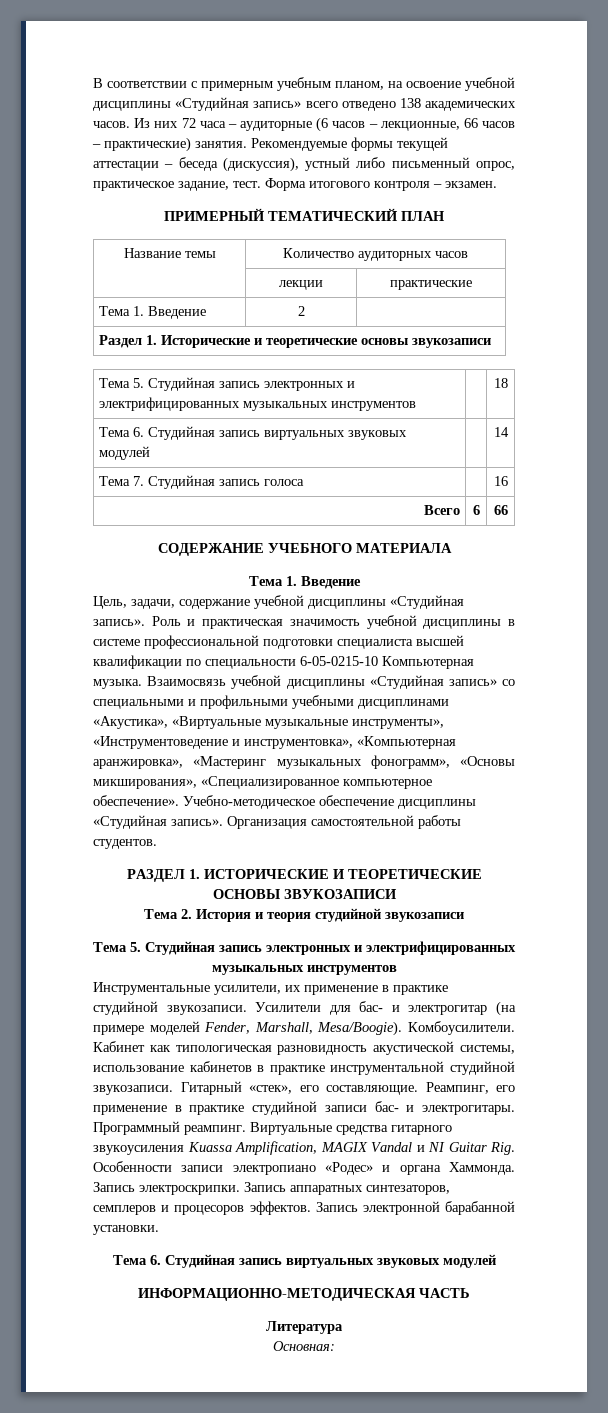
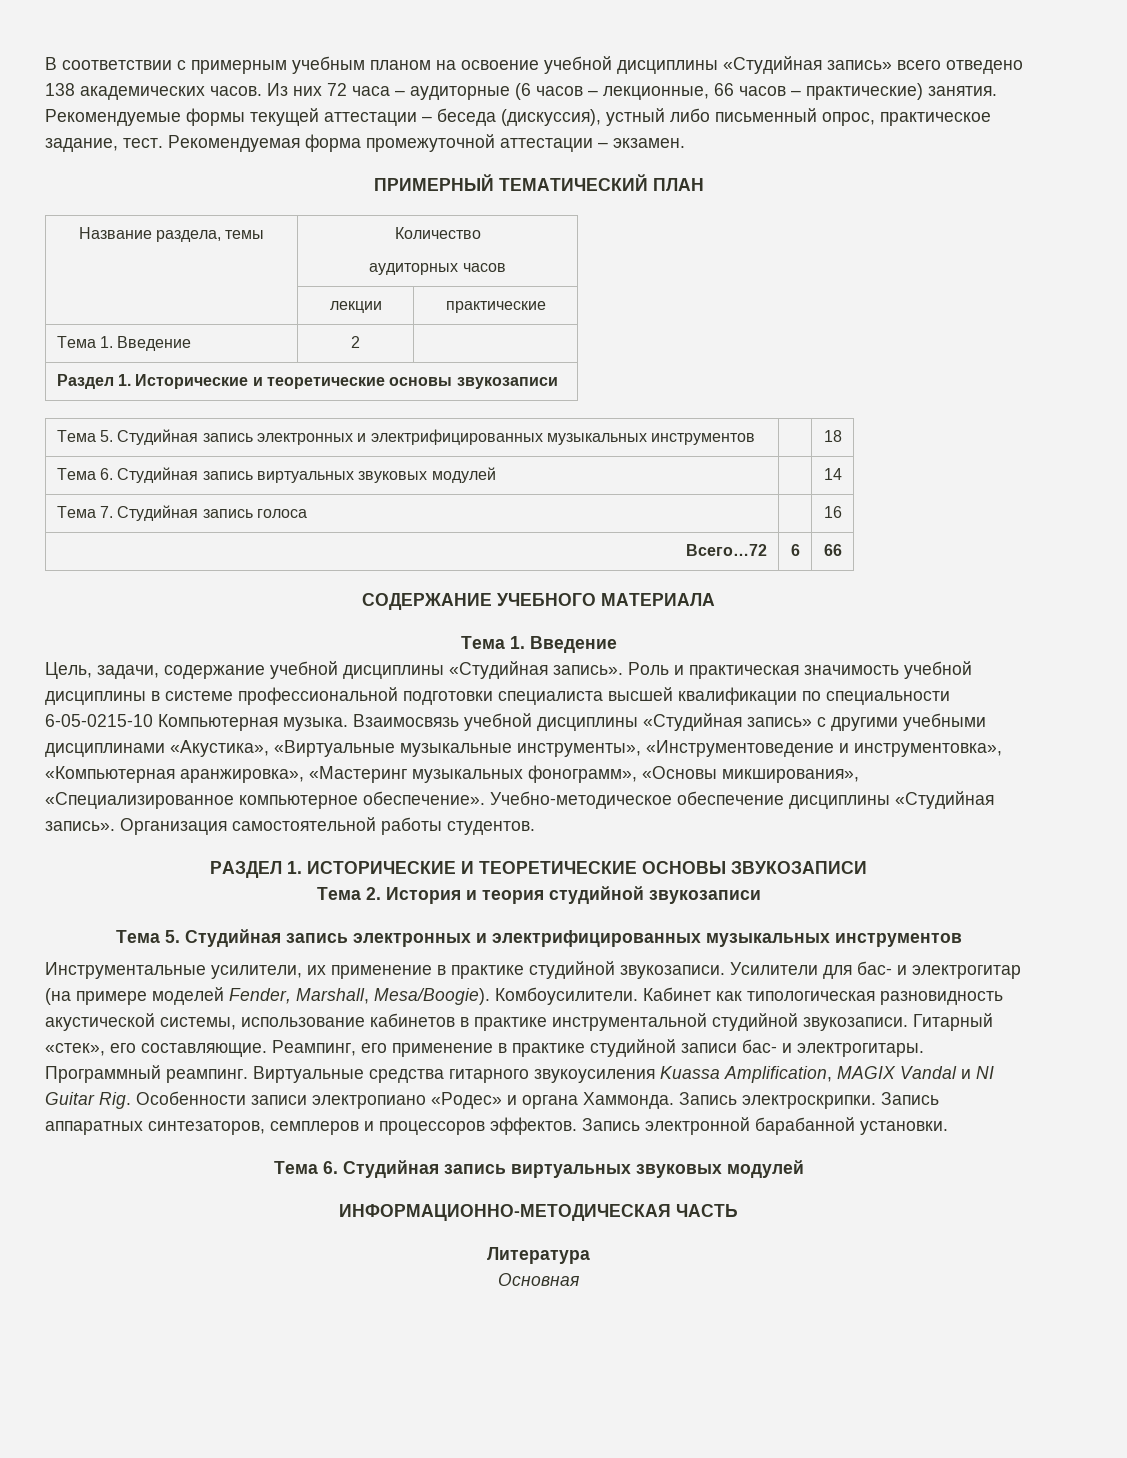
- В соответствии с примерным учебным планом, на освоение учебной дисциплины «Студийная запись» всего отведено 138 академических часов.
+ В соответствии с примерным учебным планом на освоение учебной дисциплины «Студийная запись» всего отведено 138 академических часов.
- Форма итогового контроля – экзамен.
+ Рекомендуемая форма промежуточной аттестации – экзамен.
- Название темы | Количество аудиторных часов
+ Название раздела, темы | Количество
+ аудиторных часов
- Всего | 6 | 66
+ Всего…72 | 6 | 66
- Взаимосвязь учебной дисциплины «Студийная запись» со специальными и профильными учебными дисциплинами «Акустика», «Виртуальные музыкальные инструменты», «Инструментоведение и инструментовка», «Компьютерная аранжировка», «Мастеринг музыкальных фонограмм», «Основы микширования», «Специализированное компьютерное обеспечение».
+ Взаимосвязь учебной дисциплины «Студийная запись» с другими учебными дисциплинами «Акустика», «Виртуальные музыкальные инструменты», «Инструментоведение и инструментовка», «Компьютерная аранжировка», «Мастеринг музыкальных фонограмм», «Основы микширования», «Специализированное компьютерное обеспечение».
- Запись аппаратных синтезаторов, семплеров и процесоров эффектов.
+ Запись аппаратных синтезаторов, семплеров и процессоров эффектов.
- Основная:
+ Основная

